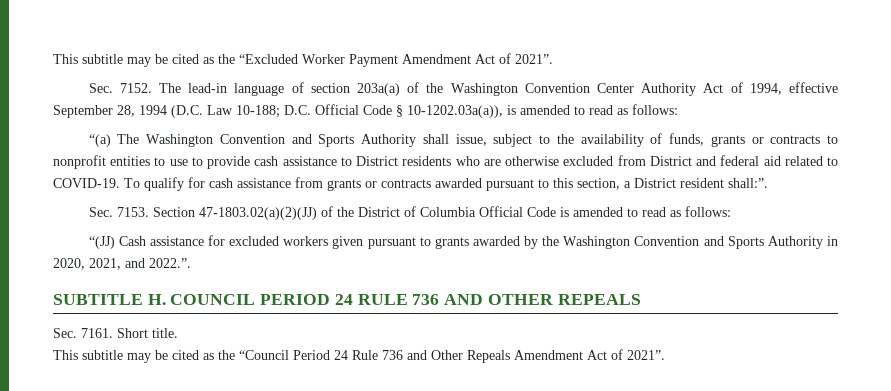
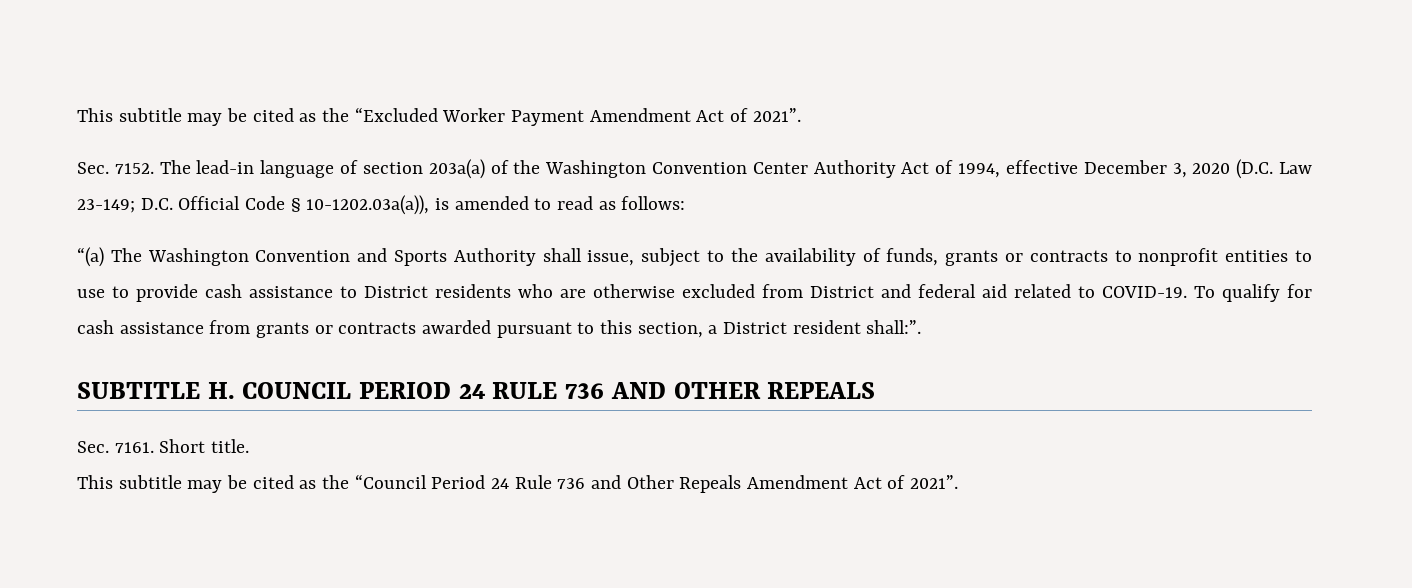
- The lead-in language of section 203a(a) of the Washington Convention Center Authority Act of 1994, effective September 28, 1994 (D.C. Law 10-188; D.C. Official Code § 10-1202.03a(a)), is amended to read as follows:
+ The lead-in language of section 203a(a) of the Washington Convention Center Authority Act of 1994, effective December 3, 2020 (D.C. Law 23-149; D.C. Official Code § 10-1202.03a(a)), is amended to read as follows:
- Sec. 7153. Section 47-1803.02(a)(2)(JJ) of the District of Columbia Official Code is amended to read as follows:
- “(JJ) Cash assistance for excluded workers given pursuant to grants awarded by the Washington Convention and Sports Authority in 2020, 2021, and 2022.”.

